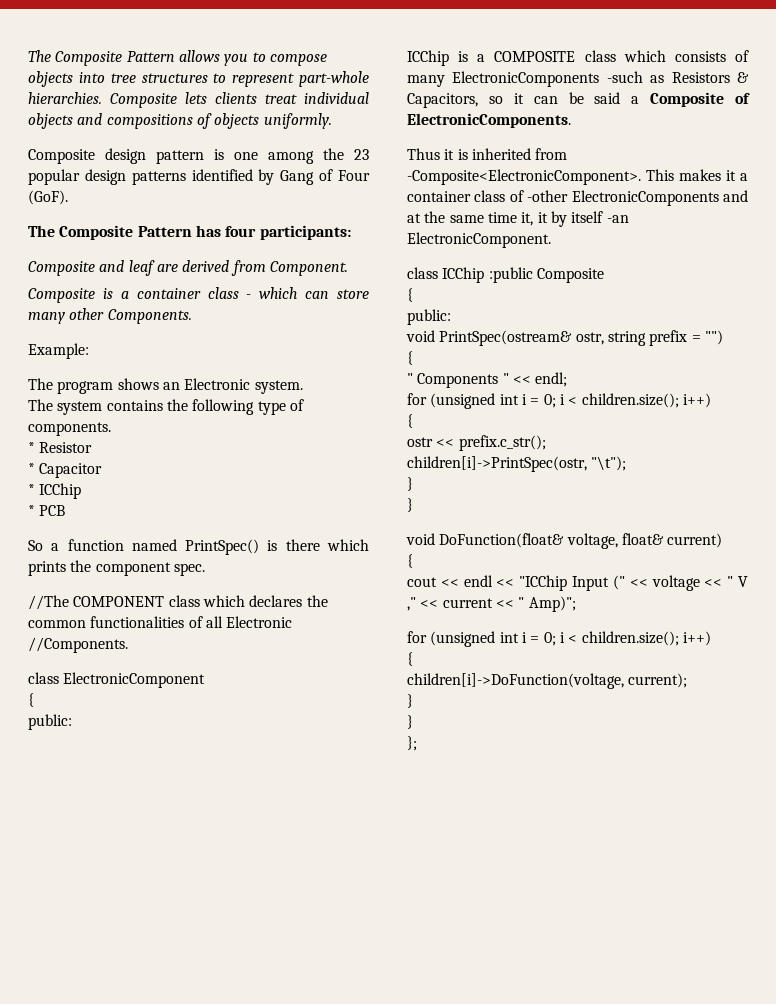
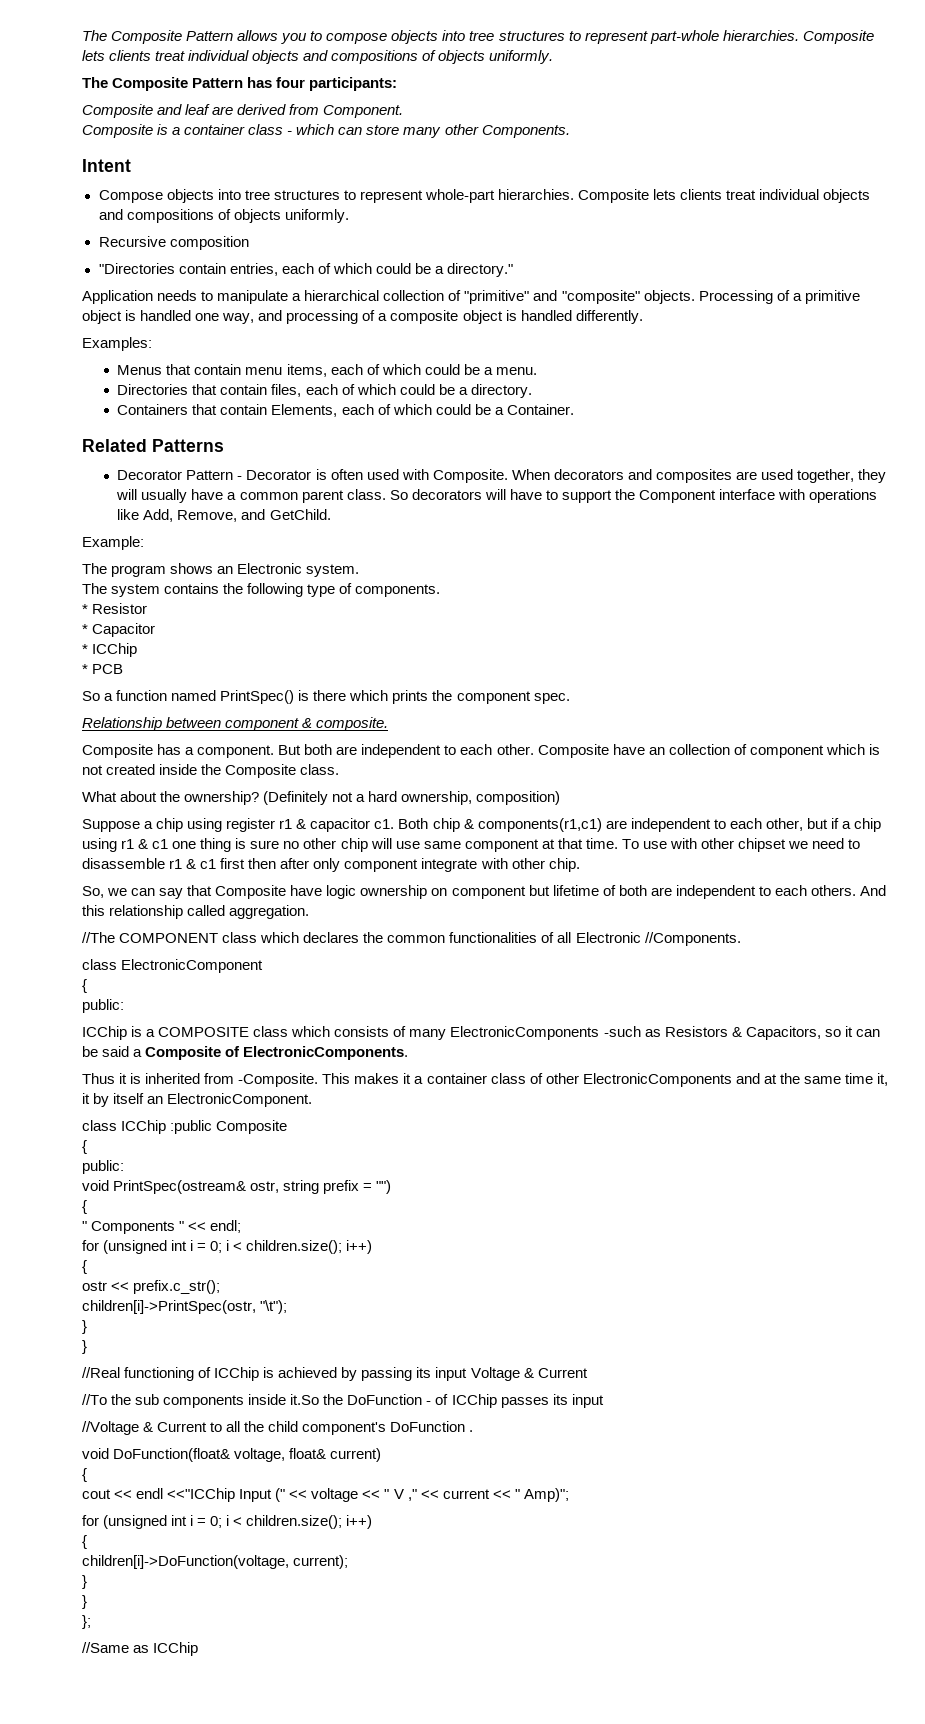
- Composite design pattern is one among the 23 popular design patterns identified by Gang of Four (GoF).
+ Intent
+ Compose objects into tree structures to represent whole-part hierarchies. Composite lets clients treat individual objects and compositions of objects uniformly.
+ Recursive composition
+ "Directories contain entries, each of which could be a directory."
+ Application needs to manipulate a hierarchical collection of "primitive" and "composite" objects. Processing of a primitive object is handled one way, and processing of a composite object is handled differently.
+ Examples:
+ Menus that contain menu items, each of which could be a menu.
+ Directories that contain files, each of which could be a directory.
+ Containers that contain Elements, each of which could be a Container.
+ Related Patterns
+ Decorator Pattern - Decorator is often used with Composite. When decorators and composites are used together, they will usually have a common parent class. So decorators will have to support the Component interface with operations like Add, Remove, and GetChild.
+ Relationship between component & composite.
+ Composite has a component. But both are independent to each other. Composite have an collection of component which is not created inside the Composite class.
+ What about the ownership? (Definitely not a hard ownership, composition)
+ Suppose a chip using register r1 & capacitor c1. Both chip & components(r1,c1) are independent to each other, but if a chip using r1 & c1 one thing is sure no other chip will use same component at that time. To use with other chipset we need to disassemble r1 & c1 first then after only component integrate with other chip.
+ So, we can say that Composite have logic ownership on component but lifetime of both are independent to each others. And this relationship called aggregation.
- Thus it is inherited from -Composite<ElectronicComponent>.
+ Thus it is inherited from -Composite.
- This makes it a container class of -other ElectronicComponents and at the same time it, it by itself -an ElectronicComponent.
+ This makes it a container class of other ElectronicComponents and at the same time it, it by itself an ElectronicComponent.
+ //Real functioning of ICChip is achieved by passing its input Voltage & Current
+ //To the sub components inside it.So the DoFunction - of ICChip passes its input
+ //Voltage & Current to all the child component's DoFunction .
- cout << endl << "ICChip Input (" << voltage << " V ," << current << " Amp)";
+ cout << endl <<"ICChip Input (" << voltage << " V ," << current << " Amp)";
+ //Same as ICChip

